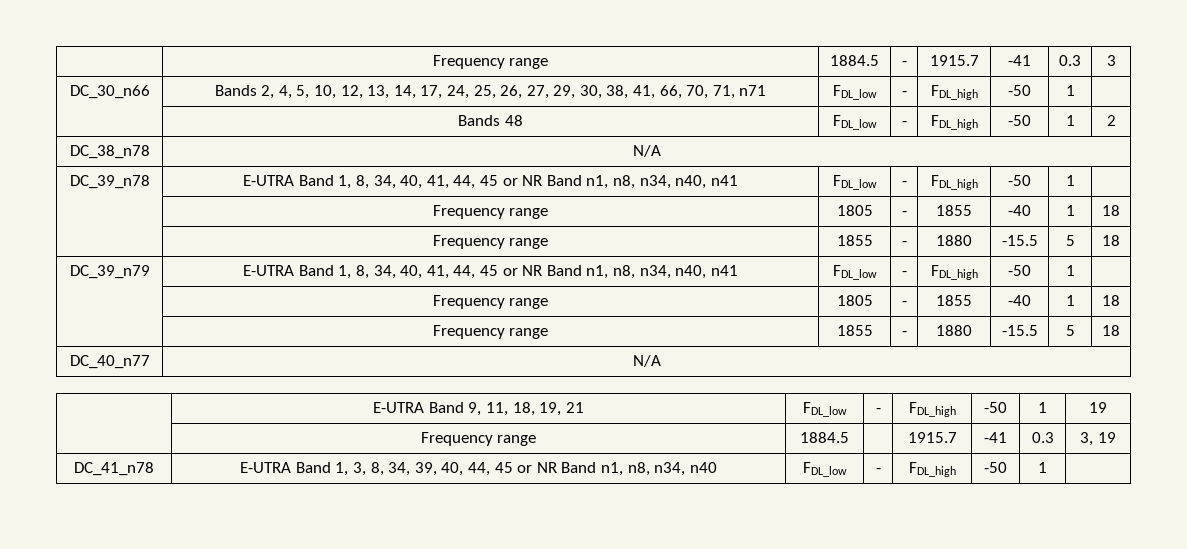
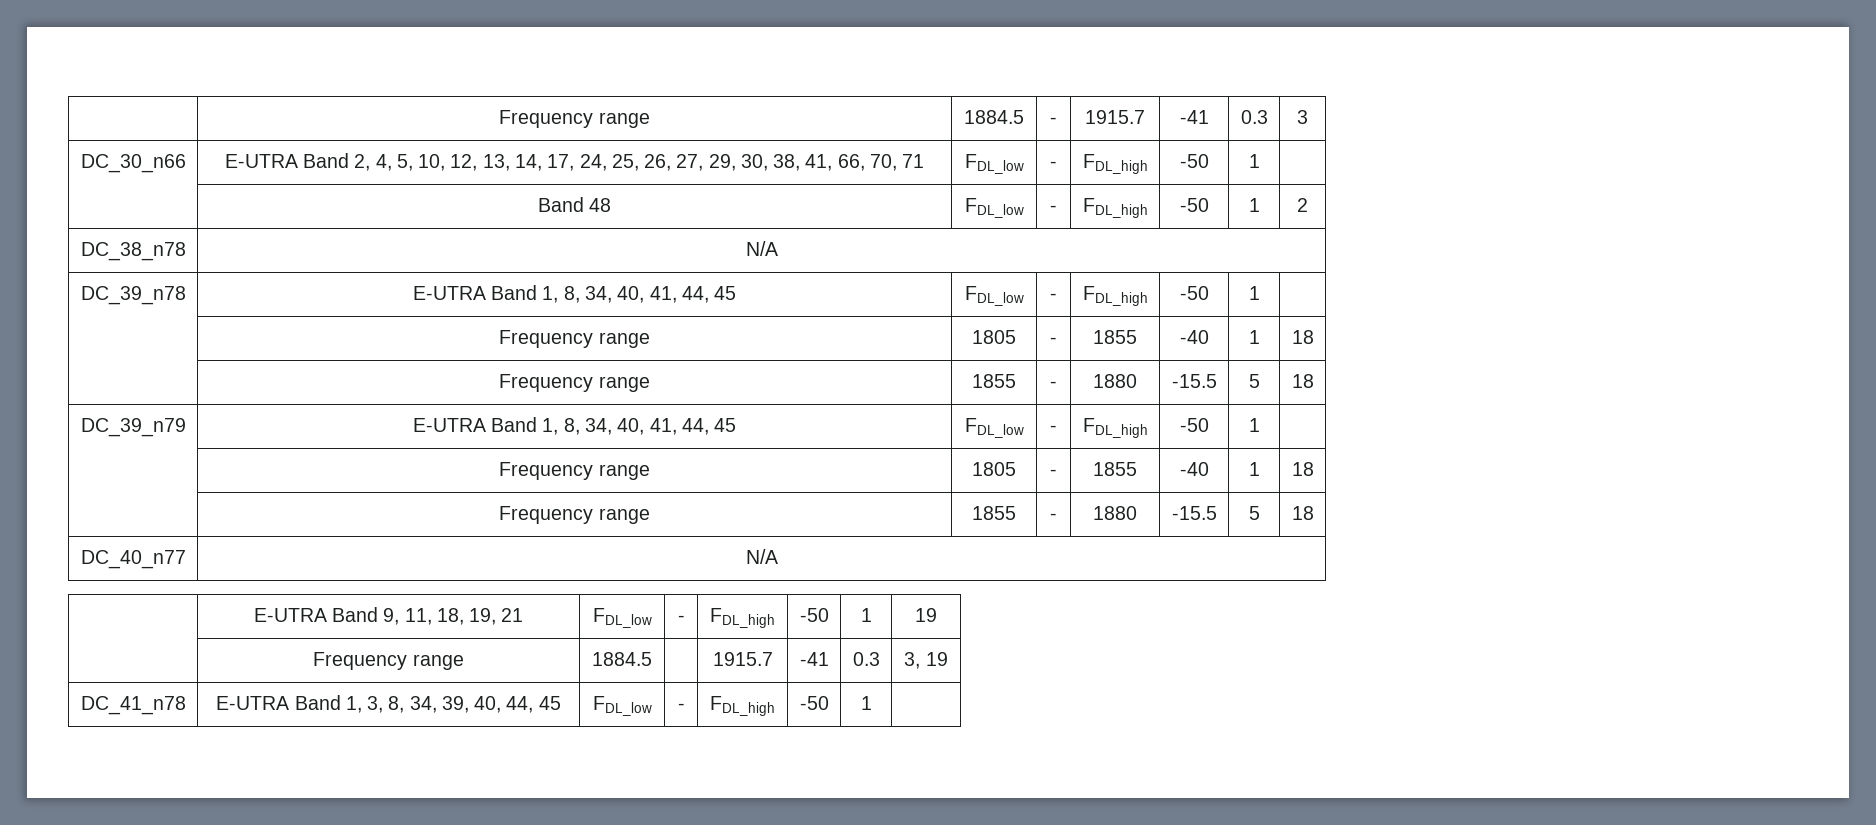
- DC_30_n66 | Bands 2, 4, 5, 10, 12, 13, 14, 17, 24, 25, 26, 27, 29, 30, 38, 41, 66, 70, 71, n71 | FDL_low | - | FDL_high | -50 | 1 |
- | Bands 48 | FDL_low | - | FDL_high | -50 | 1 | 2
+ DC_30_n66 | E-UTRA Band 2, 4, 5, 10, 12, 13, 14, 17, 24, 25, 26, 27, 29, 30, 38, 41, 66, 70, 71 | FDL_low | - | FDL_high | -50 | 1 |
+ | Band 48 | FDL_low | - | FDL_high | -50 | 1 | 2
- DC_39_n78 | E-UTRA Band 1, 8, 34, 40, 41, 44, 45 or NR Band n1, n8, n34, n40, n41 | FDL_low | - | FDL_high | -50 | 1 |
+ DC_39_n78 | E-UTRA Band 1, 8, 34, 40, 41, 44, 45 | FDL_low | - | FDL_high | -50 | 1 |
- DC_39_n79 | E-UTRA Band 1, 8, 34, 40, 41, 44, 45 or NR Band n1, n8, n34, n40, n41 | FDL_low | - | FDL_high | -50 | 1 |
+ DC_39_n79 | E-UTRA Band 1, 8, 34, 40, 41, 44, 45 | FDL_low | - | FDL_high | -50 | 1 |
- DC_41_n78 | E-UTRA Band 1, 3, 8, 34, 39, 40, 44, 45 or NR Band n1, n8, n34, n40 | FDL_low | - | FDL_high | -50 | 1 |
+ DC_41_n78 | E-UTRA Band 1, 3, 8, 34, 39, 40, 44, 45 | FDL_low | - | FDL_high | -50 | 1 |

